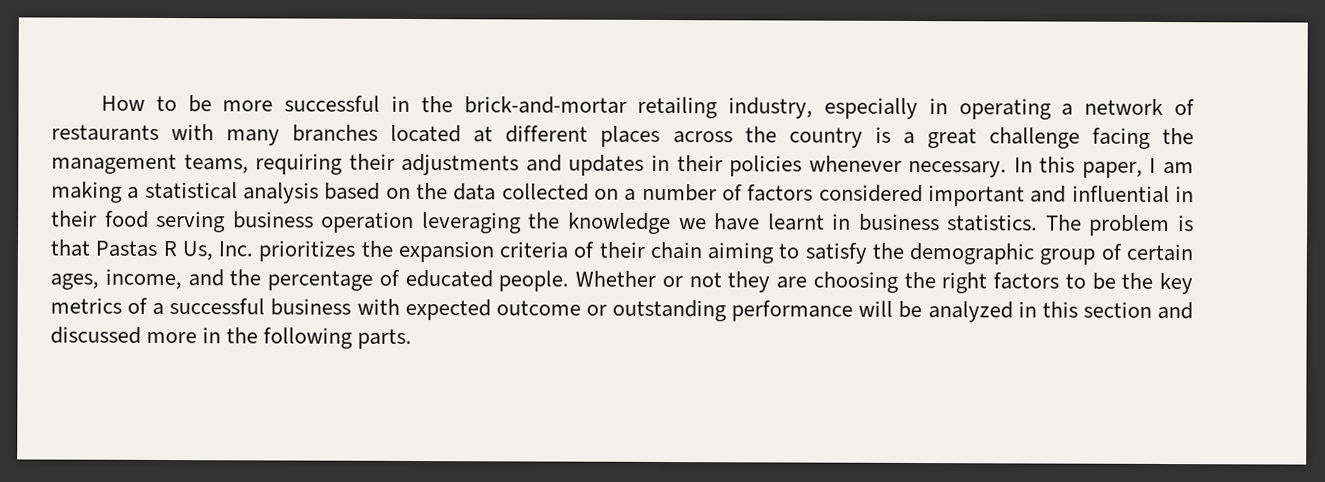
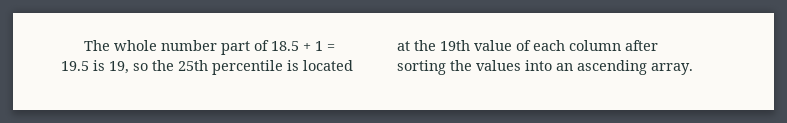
- How to be more successful in the brick-and-mortar retailing industry, especially in operating a network of restaurants with many branches located at different places across the country is a great challenge facing the management teams, requiring their adjustments and updates in their policies whenever necessary. In this paper, I am making a statistical analysis based on the data collected on a number of factors considered important and influential in their food serving business operation leveraging the knowledge we have learnt in business statistics. The problem is that Pastas R Us, Inc. prioritizes the expansion criteria of their chain aiming to satisfy the demographic group of certain ages, income, and the percentage of educated people. Whether or not they are choosing the right factors to be the key metrics of a successful business with expected outcome or outstanding performance will be analyzed in this section and discussed more in the following parts.
+ The whole number part of 18.5 + 1 = 19.5 is 19, so the 25th percentile is located at the 19th value of each column after sorting the values into an ascending array.

